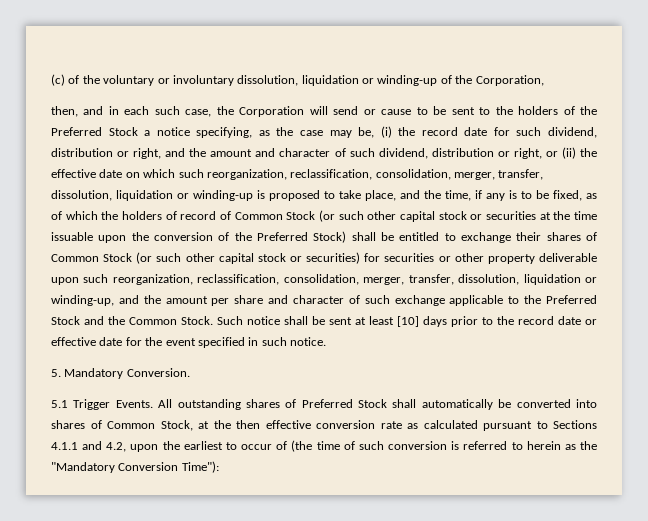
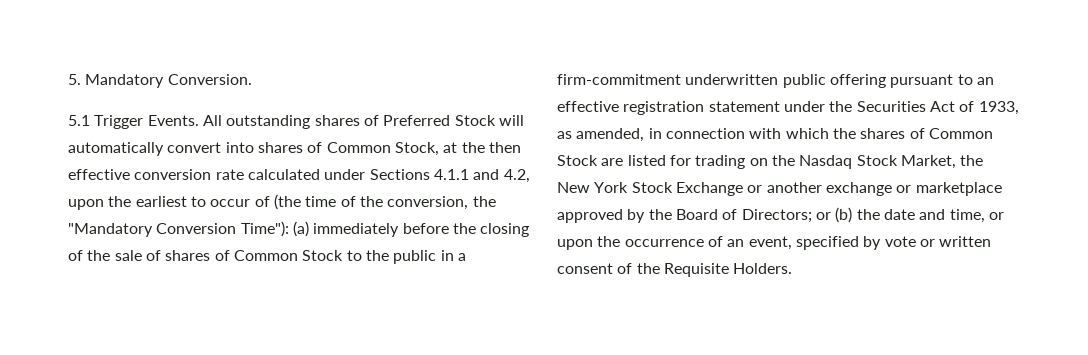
- (c) of the voluntary or involuntary dissolution, liquidation or winding-up of the Corporation,
- then, and in each such case, the Corporation will send or cause to be sent to the holders of the Preferred Stock a notice specifying, as the case may be, (i) the record date for such dividend, distribution or right, and the amount and character of such dividend, distribution or right, or (ii) the effective date on which such reorganization, reclassification, consolidation, merger, transfer, dissolution, liquidation or winding-up is proposed to take place, and the time, if any is to be fixed, as of which the holders of record of Common Stock (or such other capital stock or securities at the time issuable upon the conversion of the Preferred Stock) shall be entitled to exchange their shares of Common Stock (or such other capital stock or securities) for securities or other property deliverable upon such reorganization, reclassification, consolidation, merger, transfer, dissolution, liquidation or winding-up, and the amount per share and character of such exchange applicable to the Preferred Stock and the Common Stock. Such notice shall be sent at least [10] days prior to the record date or effective date for the event specified in such notice.
- All outstanding shares of Preferred Stock shall automatically be converted into shares of Common Stock, at the then effective conversion rate as calculated pursuant to Sections 4.1.1 and 4.2, upon the earliest to occur of (the time of such conversion is referred to herein as the "Mandatory Conversion Time"):
+ All outstanding shares of Preferred Stock will automatically convert into shares of Common Stock, at the then effective conversion rate calculated under Sections 4.1.1 and 4.2, upon the earliest to occur of (the time of the conversion, the "Mandatory Conversion Time"): (a) immediately before the closing of the sale of shares of Common Stock to the public in a firm-commitment underwritten public offering pursuant to an effective registration statement under the Securities Act of 1933, as amended, in connection with which the shares of Common Stock are listed for trading on the Nasdaq Stock Market, the New York Stock Exchange or another exchange or marketplace approved by the Board of Directors; or (b) the date and time, or upon the occurrence of an event, specified by vote or written consent of the Requisite Holders.

